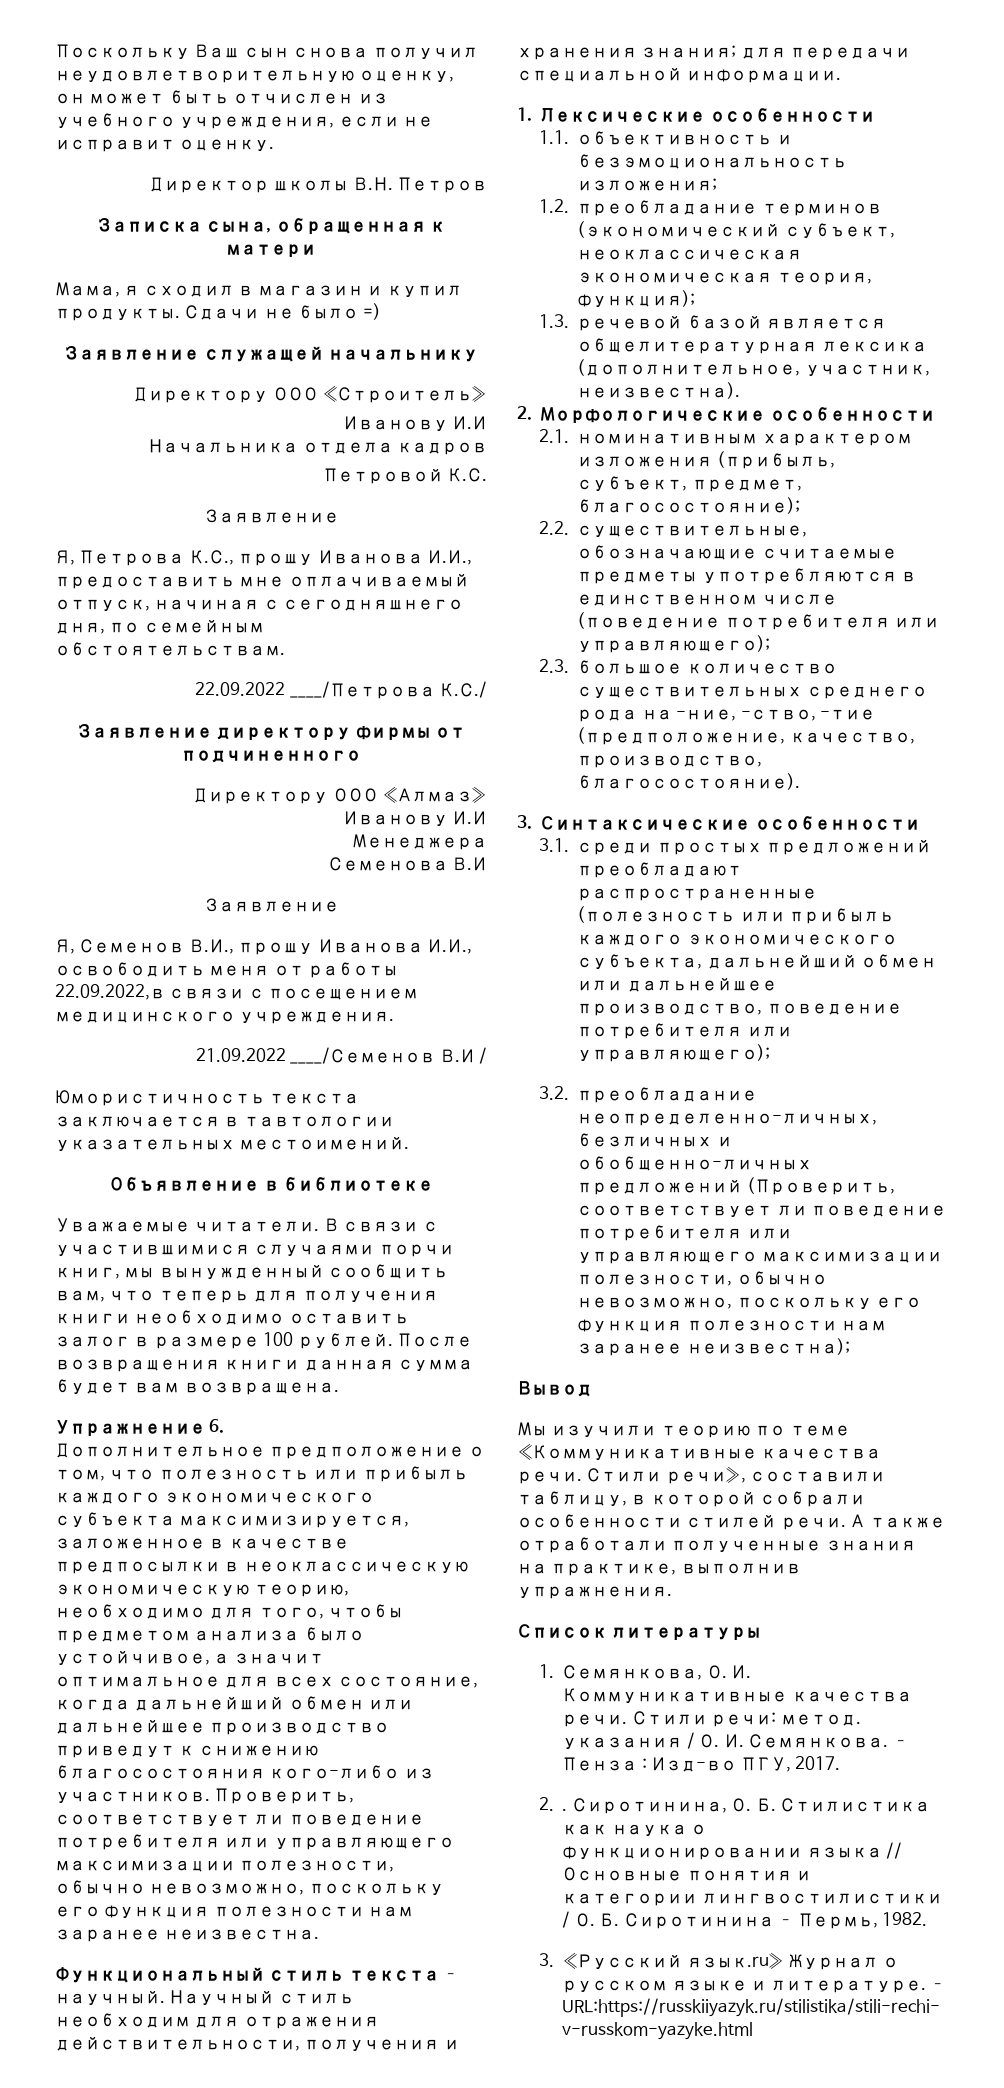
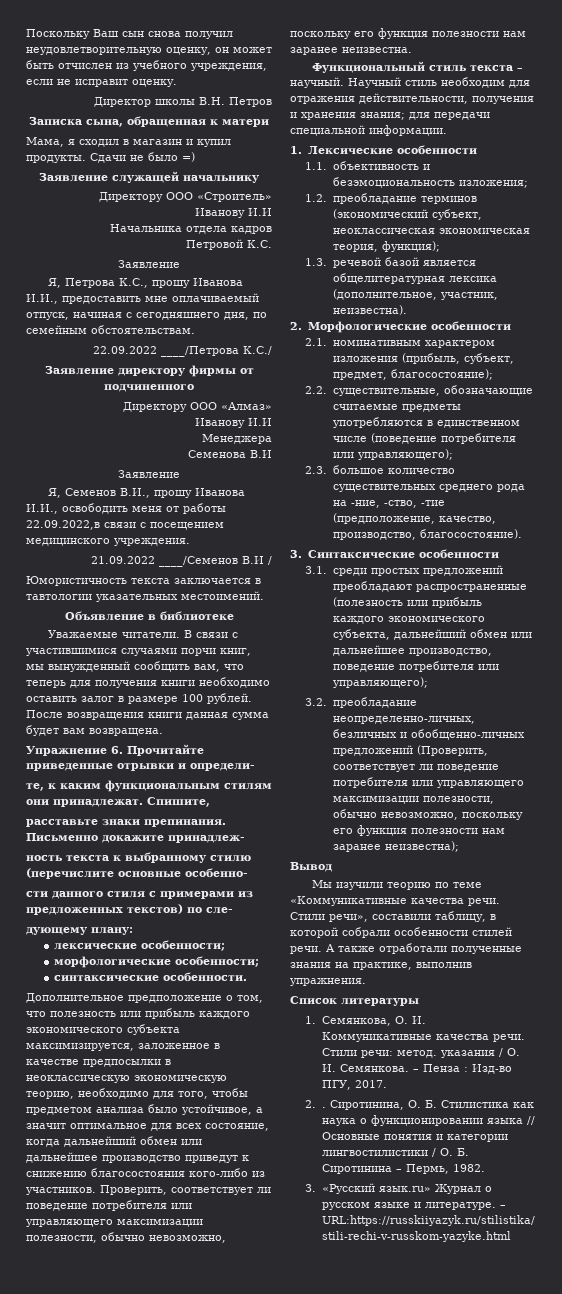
- Упражнение 6.
+ Упражнение 6. Прочитайте приведенные отрывки и определи-
+ те, к каким функциональным стилям они принадлежат. Спишите,
+ расставьте знаки препинания. Письменно докажите принадлеж-
+ ность текста к выбранному стилю (перечислите основные особенно-
+ сти данного стиля с примерами из предложенных текстов) по сле-
+ дующему плану:
+ лексические особенности;
+ морфологические особенности;
+ синтаксические особенности.

